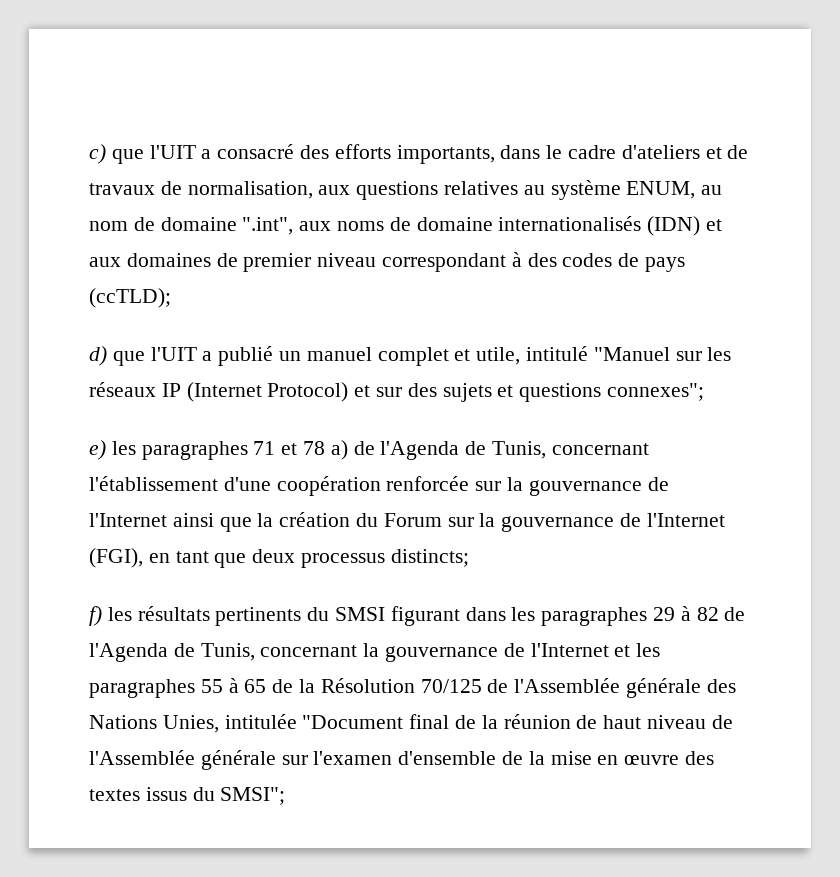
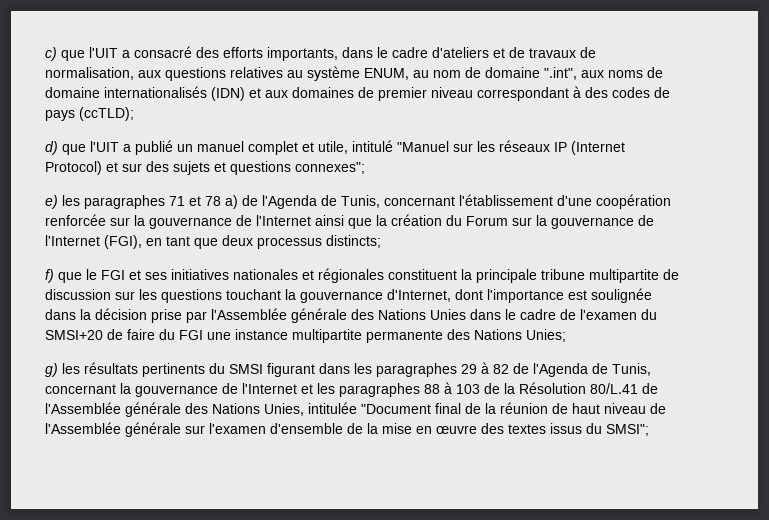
- f) les résultats pertinents du SMSI figurant dans les paragraphes 29 à 82 de l'Agenda de Tunis, concernant la gouvernance de l'Internet et les paragraphes 55 à 65 de la Résolution 70/125 de l'Assemblée générale des Nations Unies, intitulée "Document final de la réunion de haut niveau de l'Assemblée générale sur l'examen d'ensemble de la mise en œuvre des textes issus du SMSI";
+ f) que le FGI et ses initiatives nationales et régionales constituent la principale tribune multipartite de discussion sur les questions touchant la gouvernance d'Internet, dont l'importance est soulignée dans la décision prise par l'Assemblée générale des Nations Unies dans le cadre de l'examen du SMSI+20 de faire du FGI une instance multipartite permanente des Nations Unies;
+ g) les résultats pertinents du SMSI figurant dans les paragraphes 29 à 82 de l'Agenda de Tunis, concernant la gouvernance de l'Internet et les paragraphes 88 à 103 de la Résolution 80/L.41 de l'Assemblée générale des Nations Unies, intitulée "Document final de la réunion de haut niveau de l'Assemblée générale sur l'examen d'ensemble de la mise en œuvre des textes issus du SMSI";

